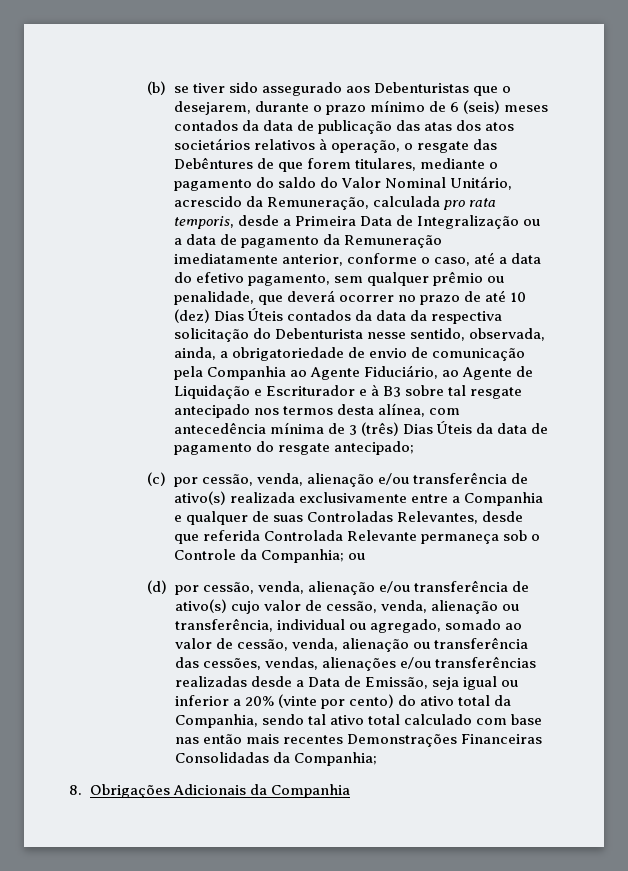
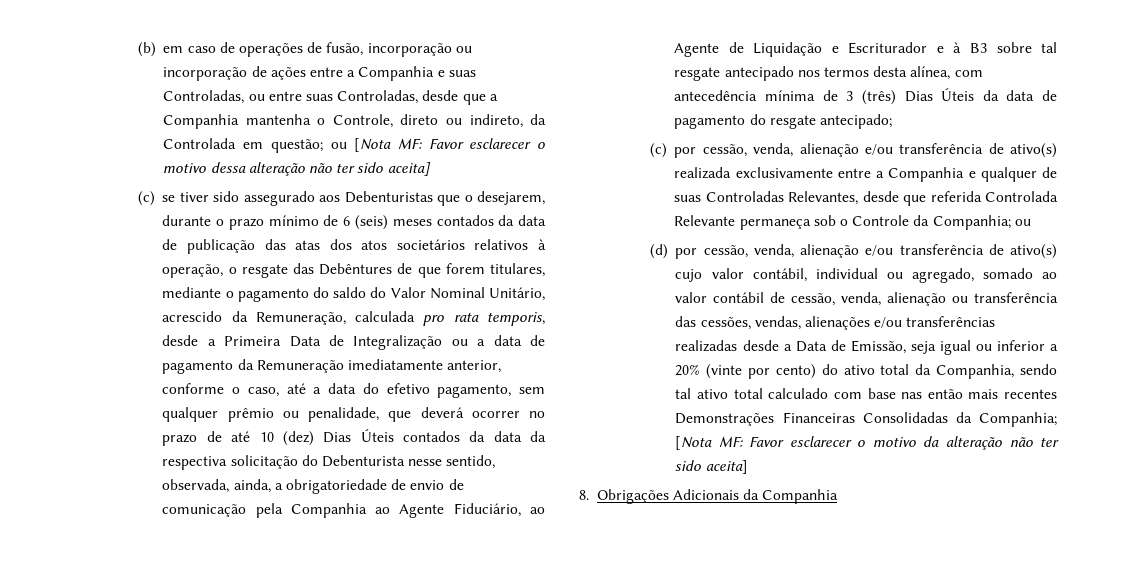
- (b) se tiver sido assegurado aos Debenturistas que o desejarem, durante o prazo mínimo de 6 (seis) meses contados da data de publicação das atas dos atos societários relativos à operação, o resgate das Debêntures de que forem titulares, mediante o pagamento do saldo do Valor Nominal Unitário, acrescido da Remuneração, calculada pro rata temporis, desde a Primeira Data de Integralização ou a data de pagamento da Remuneração imediatamente anterior, conforme o caso, até a data do efetivo pagamento, sem qualquer prêmio ou penalidade, que deverá ocorrer no prazo de até 10 (dez) Dias Úteis contados da data da respectiva solicitação do Debenturista nesse sentido, observada, ainda, a obrigatoriedade de envio de comunicação pela Companhia ao Agente Fiduciário, ao Agente de Liquidação e Escriturador e à B3 sobre tal resgate antecipado nos termos desta alínea, com antecedência mínima de 3 (três) Dias Úteis da data de pagamento do resgate antecipado;
+ (b) em caso de operações de fusão, incorporação ou incorporação de ações entre a Companhia e suas Controladas, ou entre suas Controladas, desde que a Companhia mantenha o Controle, direto ou indireto, da Controlada em questão; ou [Nota MF: Favor esclarecer o motivo dessa alteração não ter sido aceita]
+ (c) se tiver sido assegurado aos Debenturistas que o desejarem, durante o prazo mínimo de 6 (seis) meses contados da data de publicação das atas dos atos societários relativos à operação, o resgate das Debêntures de que forem titulares, mediante o pagamento do saldo do Valor Nominal Unitário, acrescido da Remuneração, calculada pro rata temporis, desde a Primeira Data de Integralização ou a data de pagamento da Remuneração imediatamente anterior, conforme o caso, até a data do efetivo pagamento, sem qualquer prêmio ou penalidade, que deverá ocorrer no prazo de até 10 (dez) Dias Úteis contados da data da respectiva solicitação do Debenturista nesse sentido, observada, ainda, a obrigatoriedade de envio de comunicação pela Companhia ao Agente Fiduciário, ao Agente de Liquidação e Escriturador e à B3 sobre tal resgate antecipado nos termos desta alínea, com antecedência mínima de 3 (três) Dias Úteis da data de pagamento do resgate antecipado;
- (d) por cessão, venda, alienação e/ou transferência de ativo(s) cujo valor de cessão, venda, alienação ou transferência, individual ou agregado, somado ao valor de cessão, venda, alienação ou transferência das cessões, vendas, alienações e/ou transferências realizadas desde a Data de Emissão, seja igual ou inferior a 20% (vinte por cento) do ativo total da Companhia, sendo tal ativo total calculado com base nas então mais recentes Demonstrações Financeiras Consolidadas da Companhia;
+ (d) por cessão, venda, alienação e/ou transferência de ativo(s) cujo valor contábil, individual ou agregado, somado ao valor contábil de cessão, venda, alienação ou transferência das cessões, vendas, alienações e/ou transferências realizadas desde a Data de Emissão, seja igual ou inferior a 20% (vinte por cento) do ativo total da Companhia, sendo tal ativo total calculado com base nas então mais recentes Demonstrações Financeiras Consolidadas da Companhia; [Nota MF: Favor esclarecer o motivo da alteração não ter sido aceita]

